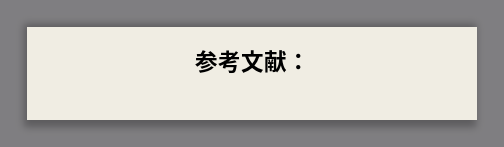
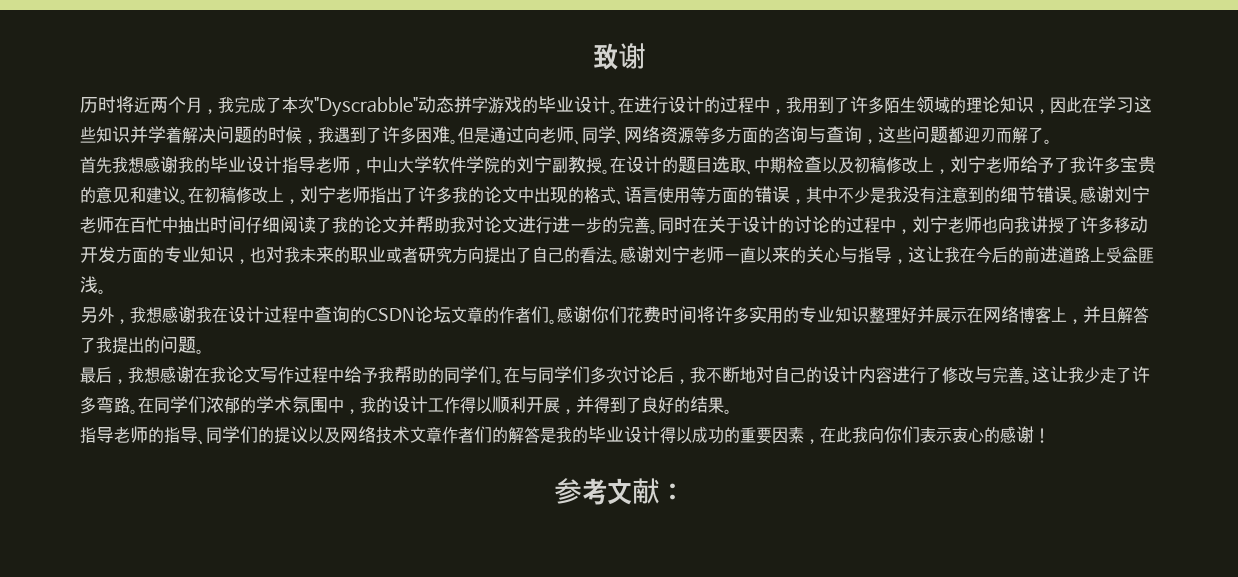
+ 致谢
+ 历时将近两个月，我完成了本次"Dyscrabble"动态拼字游戏的毕业设计。在进行设计的过程中，我用到了许多陌生领域的理论知识，因此在学习这些知识并学着解决问题的时候，我遇到了许多困难。但是通过向老师、同学、网络资源等多方面的咨询与查询，这些问题都迎刃而解了。
+ 首先我想感谢我的毕业设计指导老师，中山大学软件学院的刘宁副教授。在设计的题目选取、中期检查以及初稿修改上，刘宁老师给予了我许多宝贵的意见和建议。在初稿修改上，刘宁老师指出了许多我的论文中出现的格式、语言使用等方面的错误，其中不少是我没有注意到的细节错误。感谢刘宁老师在百忙中抽出时间仔细阅读了我的论文并帮助我对论文进行进一步的完善。同时在关于设计的讨论的过程中，刘宁老师也向我讲授了许多移动开发方面的专业知识，也对我未来的职业或者研究方向提出了自己的看法。感谢刘宁老师一直以来的关心与指导，这让我在今后的前进道路上受益匪浅。
+ 另外，我想感谢我在设计过程中查询的CSDN论坛文章的作者们。感谢你们花费时间将许多实用的专业知识整理好并展示在网络博客上，并且解答了我提出的问题。
+ 最后，我想感谢在我论文写作过程中给予我帮助的同学们。在与同学们多次讨论后，我不断地对自己的设计内容进行了修改与完善。这让我少走了许多弯路。在同学们浓郁的学术氛围中，我的设计工作得以顺利开展，并得到了良好的结果。
+ 指导老师的指导、同学们的提议以及网络技术文章作者们的解答是我的毕业设计得以成功的重要因素，在此我向你们表示衷心的感谢！

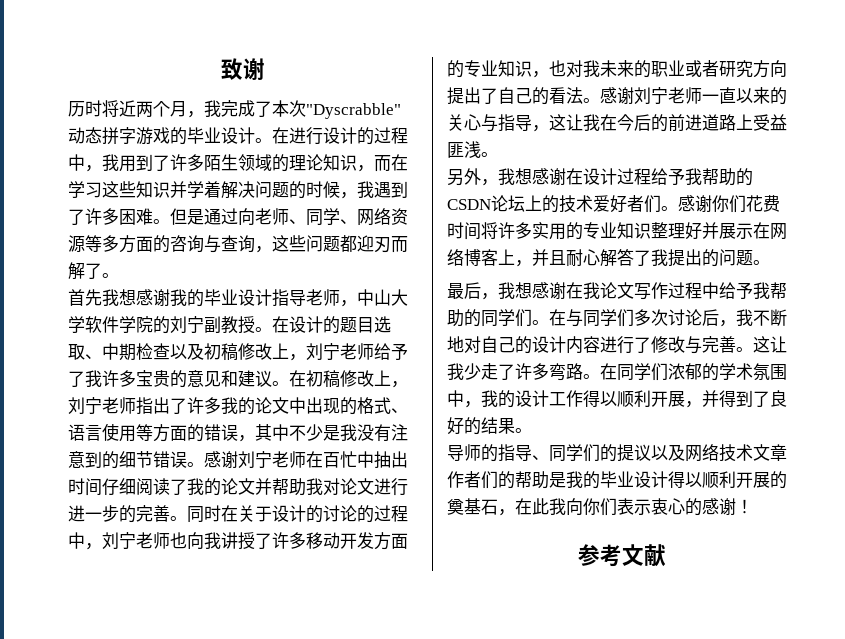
- 在进行设计的过程中，我用到了许多陌生领域的理论知识，因此在学习这些知识并学着解决问题的时候，我遇到了许多困难。
+ 在进行设计的过程中，我用到了许多陌生领域的理论知识，而在学习这些知识并学着解决问题的时候，我遇到了许多困难。
- 另外，我想感谢我在设计过程中查询的CSDN论坛文章的作者们。
+ 另外，我想感谢在设计过程给予我帮助的CSDN论坛上的技术爱好者们。
- 感谢你们花费时间将许多实用的专业知识整理好并展示在网络博客上，并且解答了我提出的问题。
+ 感谢你们花费时间将许多实用的专业知识整理好并展示在网络博客上，并且耐心解答了我提出的问题。
- 指导老师的指导、同学们的提议以及网络技术文章作者们的解答是我的毕业设计得以成功的重要因素，在此我向你们表示衷心的感谢！
+ 导师的指导、同学们的提议以及网络技术文章作者们的帮助是我的毕业设计得以顺利开展的奠基石，在此我向你们表示衷心的感谢！
- 参考文献：
+ 参考文献

